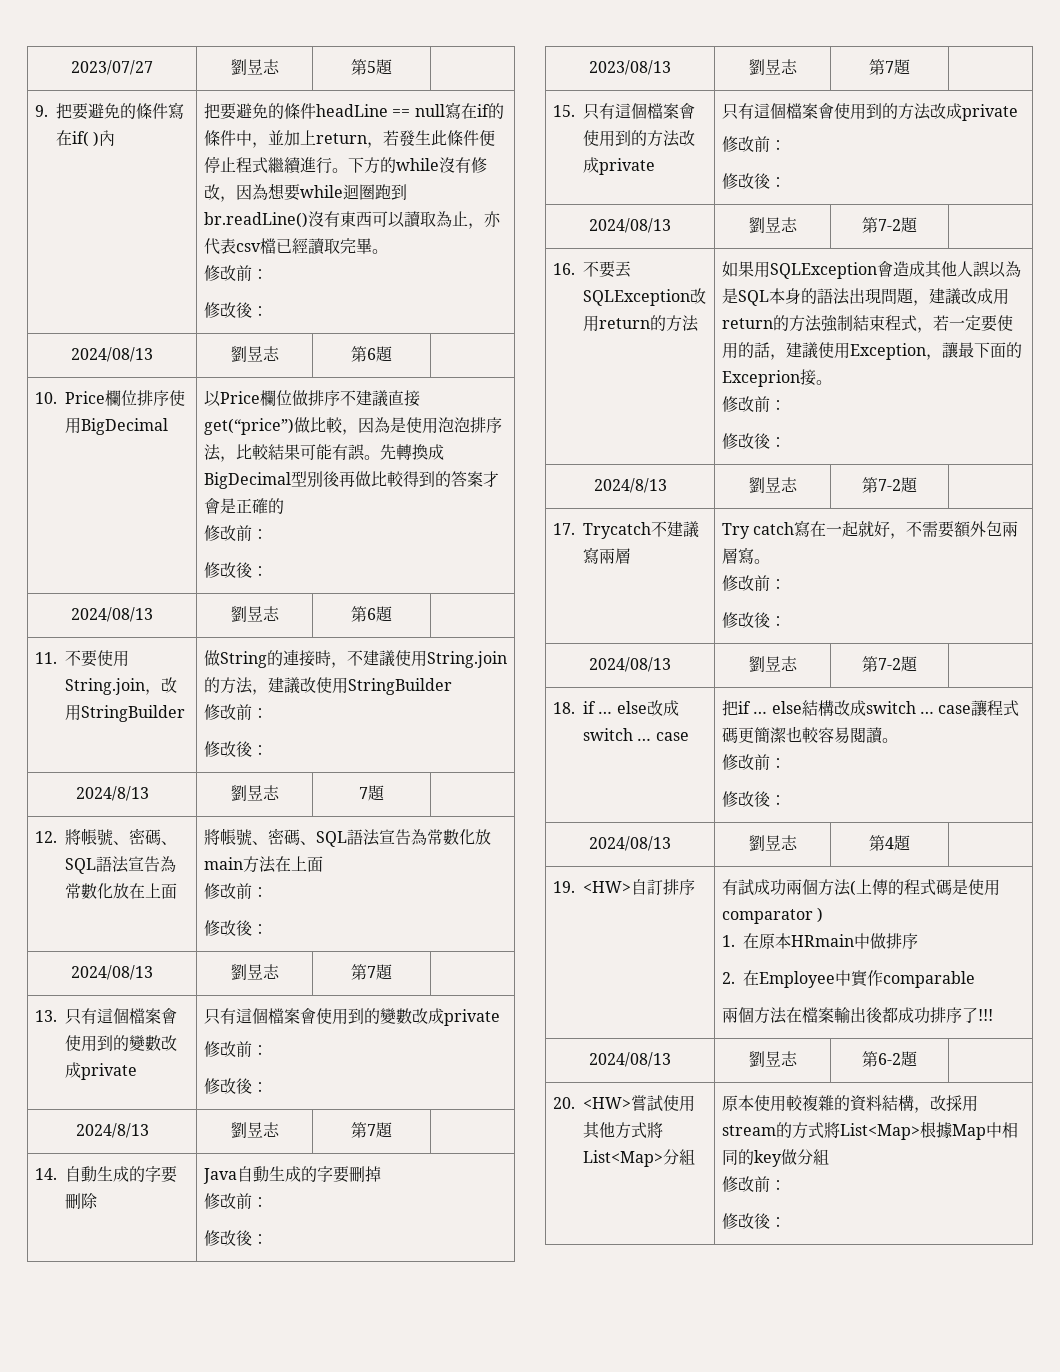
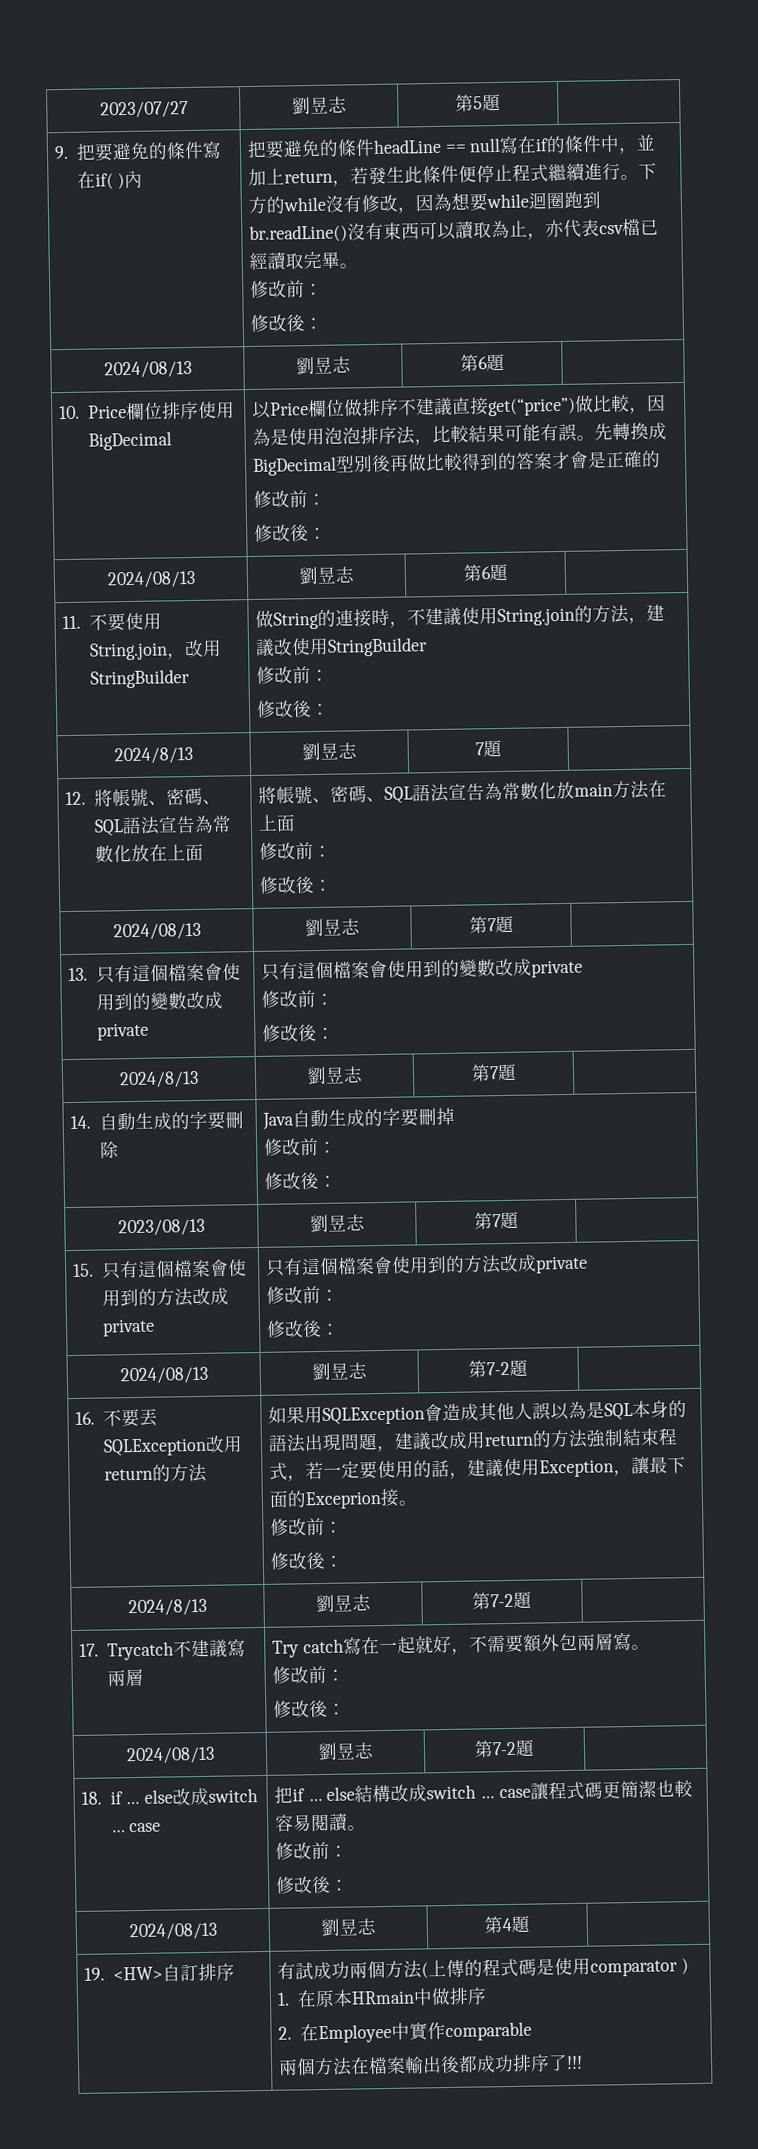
- 2024/08/13 | 劉昱志 | 第6-2題 |
- 20. <HW>嘗試使用其他方式將List<Map>分組 | 原本使用較複雜的資料結構，改採用stream的方式將List<Map>根據Map中相同的key做分組
- 修改前：
- 修改後：

